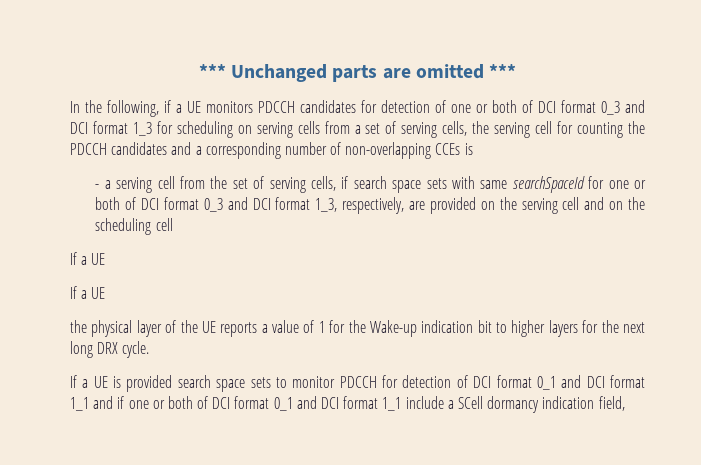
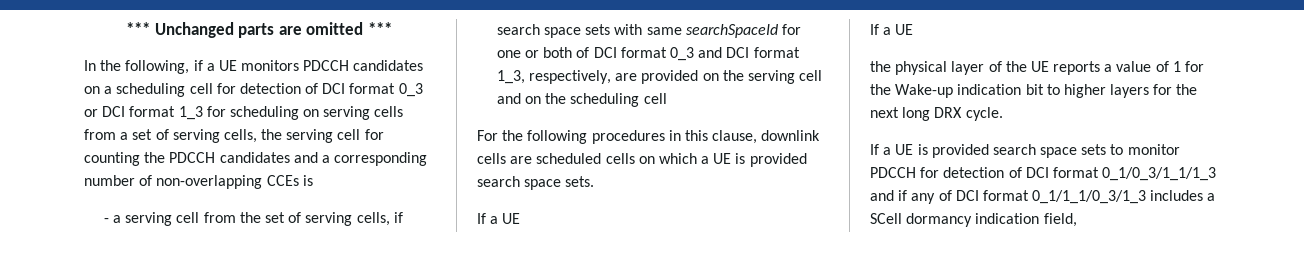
- In the following, if a UE monitors PDCCH candidates for detection of one or both of DCI format 0_3 and DCI format 1_3 for scheduling on serving cells from a set of serving cells, the serving cell for counting the PDCCH candidates and a corresponding number of non-overlapping CCEs is
+ In the following, if a UE monitors PDCCH candidates on a scheduling cell for detection of DCI format 0_3 or DCI format 1_3 for scheduling on serving cells from a set of serving cells, the serving cell for counting the PDCCH candidates and a corresponding number of non-overlapping CCEs is
+ For the following procedures in this clause, downlink cells are scheduled cells on which a UE is provided search space sets.
- If a UE is provided search space sets to monitor PDCCH for detection of DCI format 0_1 and DCI format 1_1 and if one or both of DCI format 0_1 and DCI format 1_1 include a SCell dormancy indication field,
+ If a UE is provided search space sets to monitor PDCCH for detection of DCI format 0_1/0_3/1_1/1_3 and if any of DCI format 0_1/1_1/0_3/1_3 includes a SCell dormancy indication field,

